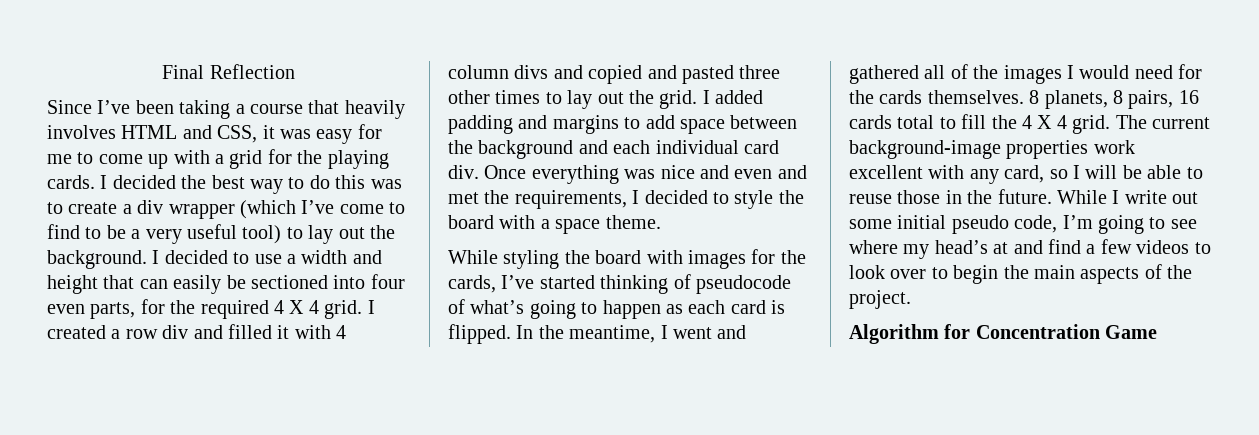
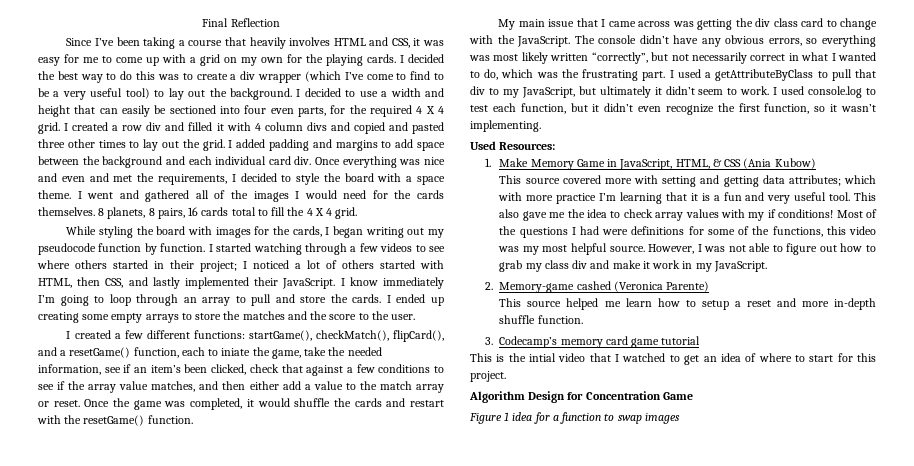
- Since I’ve been taking a course that heavily involves HTML and CSS, it was easy for me to come up with a grid for the playing cards.
+ Since I’ve been taking a course that heavily involves HTML and CSS, it was easy for me to come up with a grid on my own for the playing cards.
- Once everything was nice and even and met the requirements, I decided to style the board with a space theme.
- While styling the board with images for the cards, I’ve started thinking of pseudocode of what’s going to happen as each card is flipped. In the meantime, I went and gathered all of the images I would need for the cards themselves.
+ Once everything was nice and even and met the requirements, I decided to style the board with a space theme. I went and gathered all of the images I would need for the cards themselves.
- 8 planets, 8 pairs, 16 cards total to fill the 4 X 4 grid. The current background-image properties work excellent with any card, so I will be able to reuse those in the future. While I write out some initial pseudo code, I’m going to see where my head’s at and find a few videos to look over to begin the main aspects of the project.
+ 8 planets, 8 pairs, 16 cards total to fill the 4 X 4 grid.
+ While styling the board with images for the cards, I began writing out my pseudocode function by function. I started watching through a few videos to see where others started in their project; I noticed a lot of others started with HTML, then CSS, and lastly implemented their JavaScript. I know immediately I’m going to loop through an array to pull and store the cards. I ended up creating some empty arrays to store the matches and the score to the user.
+ I created a few different functions: startGame(), checkMatch(), flipCard(), and a resetGame() function, each to iniate the game, take the needed information, see if an item’s been clicked, check that against a few conditions to see if the array value matches, and then either add a value to the match array or reset. Once the game was completed, it would shuffle the cards and restart with the resetGame() function.
+ My main issue that I came across was getting the div class card to change with the JavaScript. The console didn’t have any obvious errors, so everything was most likely written “correctly”, but not necessarily correct in what I wanted to do, which was the frustrating part. I used a getAttributeByClass to pull that div to my JavaScript, but ultimately it didn’t seem to work. I used console.log to test each function, but it didn’t even recognize the first function, so it wasn’t implementing.
+ Used Resources:
+ 1. Make Memory Game in JavaScript, HTML, & CSS (Ania Kubow)
+ This source covered more with setting and getting data attributes; which with more practice I’m learning that it is a fun and very useful tool. This also gave me the idea to check array values with my if conditions! Most of the questions I had were definitions for some of the functions, this video was my most helpful source. However, I was not able to figure out how to grab my class div and make it work in my JavaScript.
+ 2. Memory-game cashed (Veronica Parente)
+ This source helped me learn how to setup a reset and more in-depth shuffle function.
+ 3. Codecamp’s memory card game tutorial
+ This is the intial video that I watched to get an idea of where to start for this project.
- Algorithm for Concentration Game
+ Algorithm Design for Concentration Game
+ Figure 1 idea for a function to swap images

